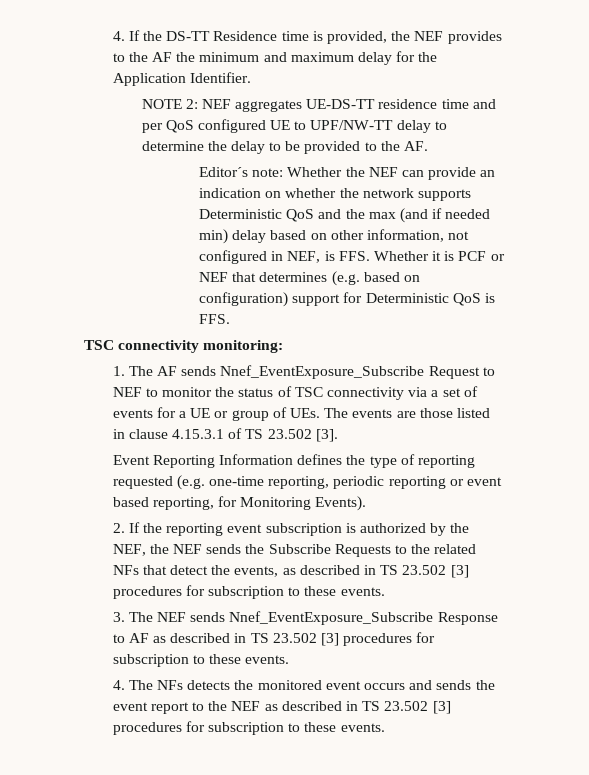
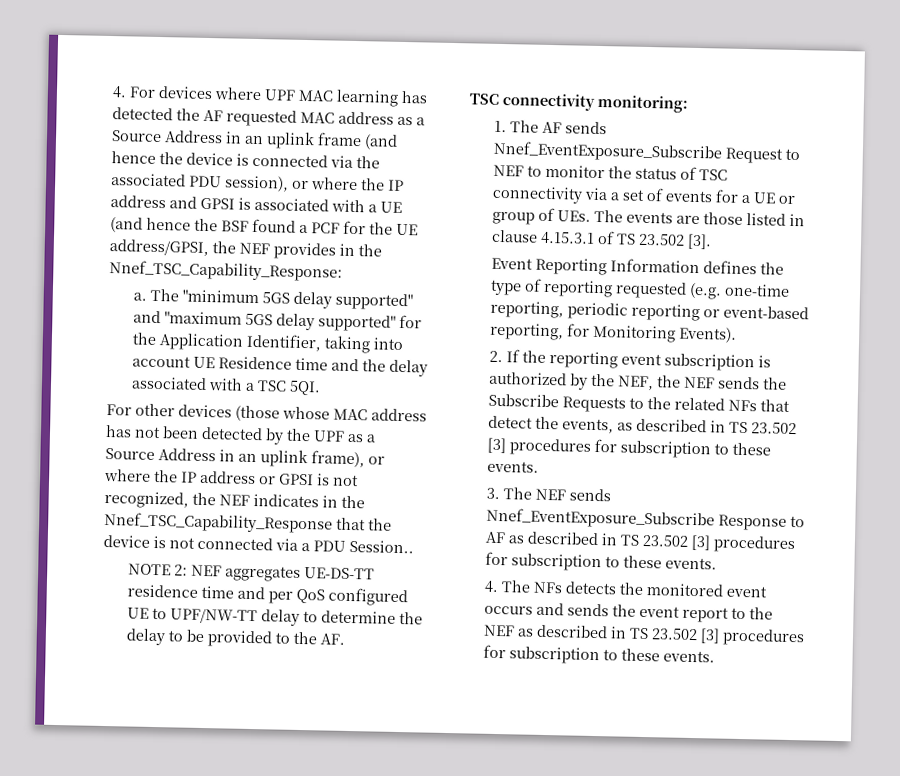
- 4. If the DS-TT Residence time is provided, the NEF provides to the AF the minimum and maximum delay for the Application Identifier.
+ 4. For devices where UPF MAC learning has detected the AF requested MAC address as a Source Address in an uplink frame (and hence the device is connected via the associated PDU session), or where the IP address and GPSI is associated with a UE (and hence the BSF found a PCF for the UE address/GPSI, the NEF provides in the Nnef_TSC_Capability_Response:
+ a. The "minimum 5GS delay supported" and "maximum 5GS delay supported" for the Application Identifier, taking into account UE Residence time and the delay associated with a TSC 5QI.
+ For other devices (those whose MAC address has not been detected by the UPF as a Source Address in an uplink frame), or where the IP address or GPSI is not recognized, the NEF indicates in the Nnef_TSC_Capability_Response that the device is not connected via a PDU Session..
- Editor´s note: Whether the NEF can provide an indication on whether the network supports Deterministic QoS and the max (and if needed min) delay based on other information, not configured in NEF, is FFS. Whether it is PCF or NEF that determines (e.g. based on configuration) support for Deterministic QoS is FFS.
- Event Reporting Information defines the type of reporting requested (e.g. one-time reporting, periodic reporting or event based reporting, for Monitoring Events).
+ Event Reporting Information defines the type of reporting requested (e.g. one-time reporting, periodic reporting or event-based reporting, for Monitoring Events).

